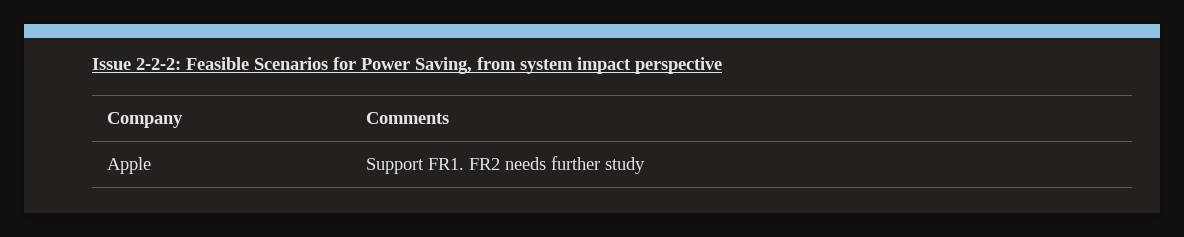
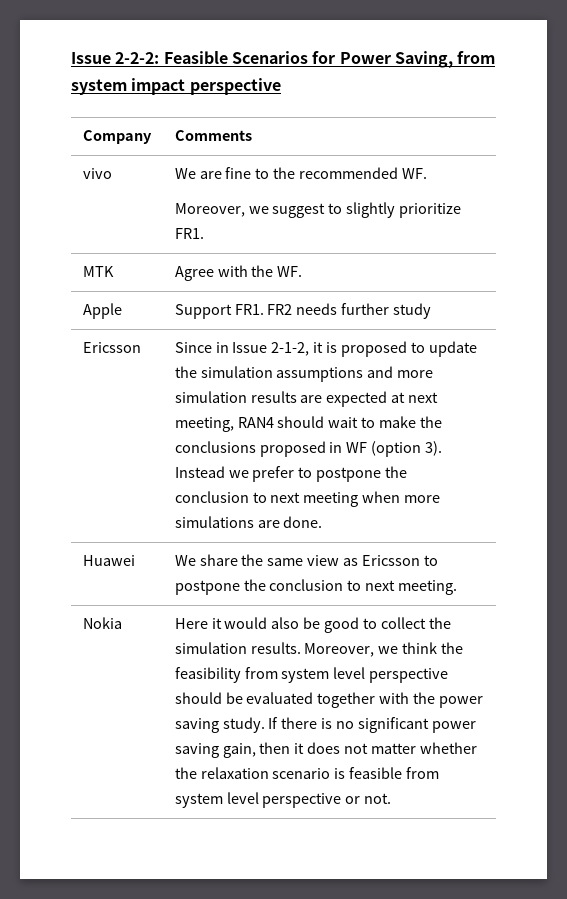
+ vivo | We are fine to the recommended WF.
+ Moreover, we suggest to slightly prioritize FR1.
+ MTK | Agree with the WF.
+ Ericsson | Since in Issue 2-1-2, it is proposed to update the simulation assumptions and more simulation results are expected at next meeting, RAN4 should wait to make the conclusions proposed in WF (option 3). Instead we prefer to postpone the conclusion to next meeting when more simulations are done.
+ Huawei | We share the same view as Ericsson to postpone the conclusion to next meeting.
+ Nokia | Here it would also be good to collect the simulation results. Moreover, we think the feasibility from system level perspective should be evaluated together with the power saving study. If there is no significant power saving gain, then it does not matter whether the relaxation scenario is feasible from system level perspective or not.

